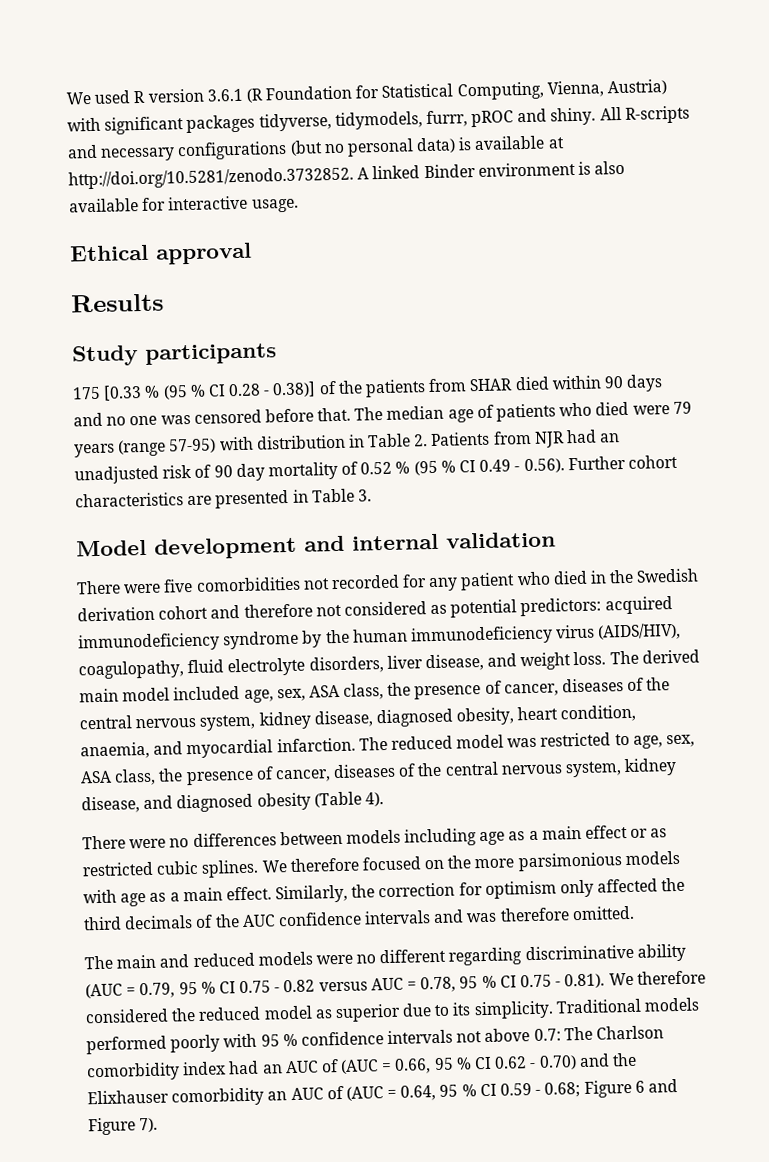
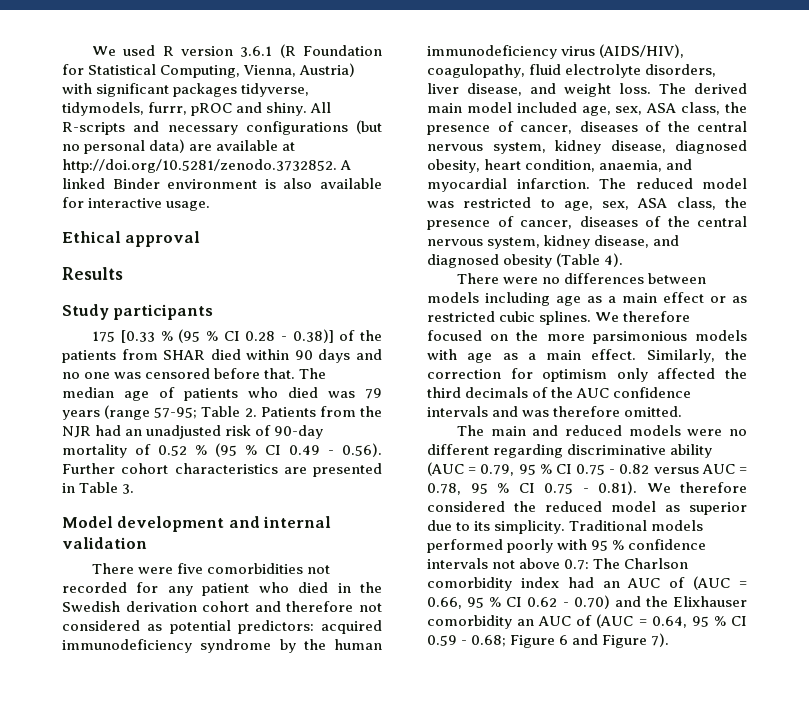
- All R-scripts and necessary configurations (but no personal data) is available at http://doi.org/10.5281/zenodo.3732852. A linked Binder environment is also available for interactive usage.
+ All R-scripts and necessary configurations (but no personal data) are available at http://doi.org/10.5281/zenodo.3732852. A linked Binder environment is also available for interactive usage.
- The median age of patients who died were 79 years (range 57-95) with distribution in Table 2. Patients from NJR had an unadjusted risk of 90 day mortality of 0.52 % (95 % CI 0.49 - 0.56). Further cohort characteristics are presented in Table 3.
+ The median age of patients who died was 79 years (range 57-95; Table 2. Patients from the NJR had an unadjusted risk of 90-day mortality of 0.52 % (95 % CI 0.49 - 0.56). Further cohort characteristics are presented in Table 3.

